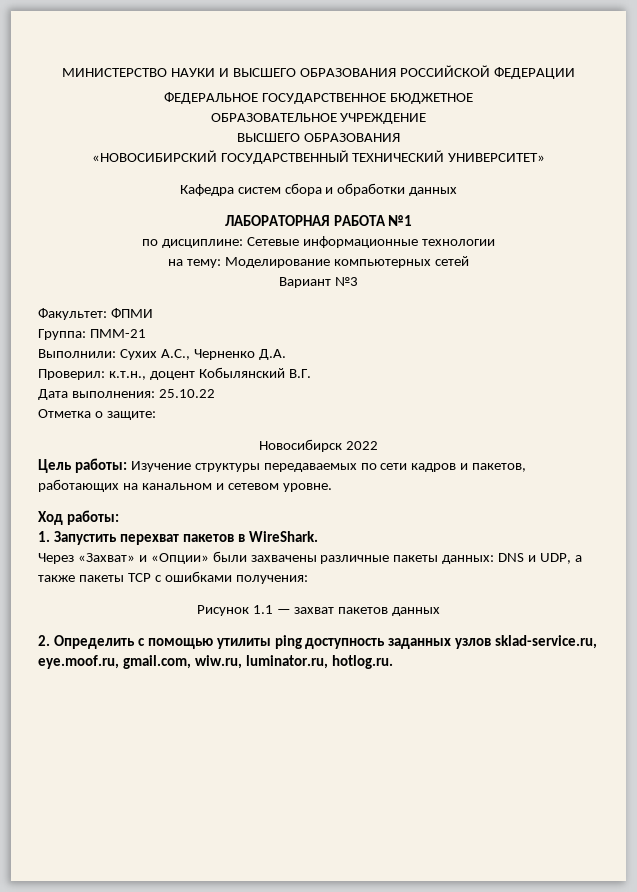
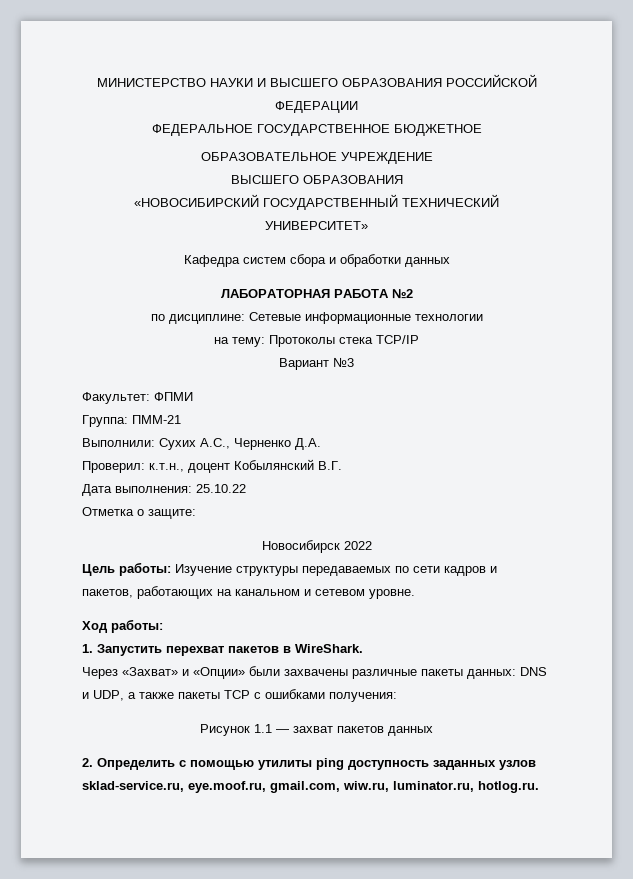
- ЛАБОРАТОРНАЯ РАБОТА №1
+ ЛАБОРАТОРНАЯ РАБОТА №2
- на тему: Моделирование компьютерных сетей
+ на тему: Протоколы стека TCP/IP

